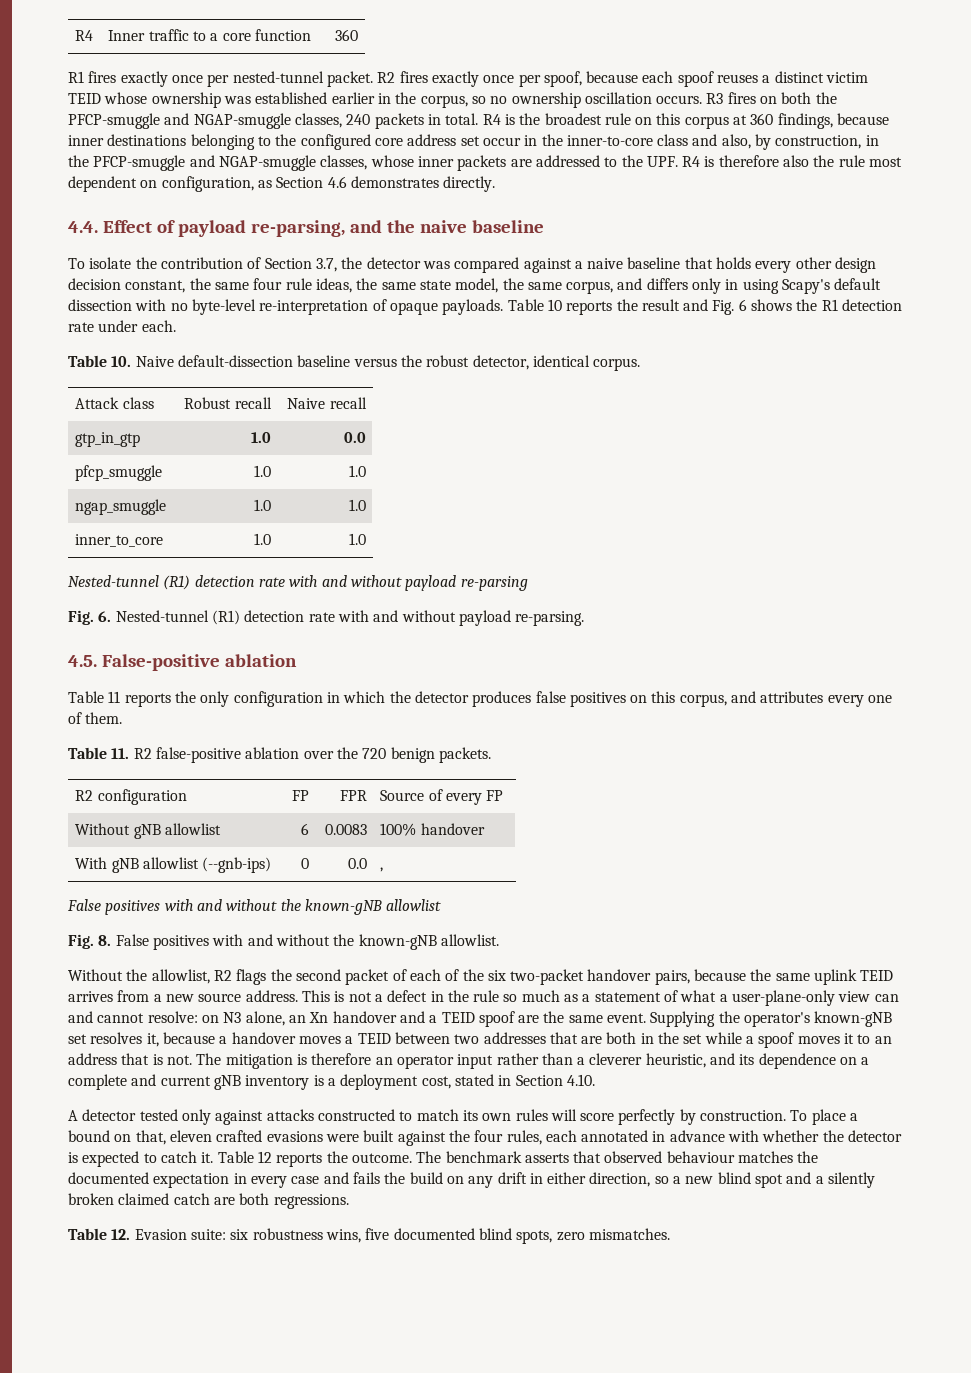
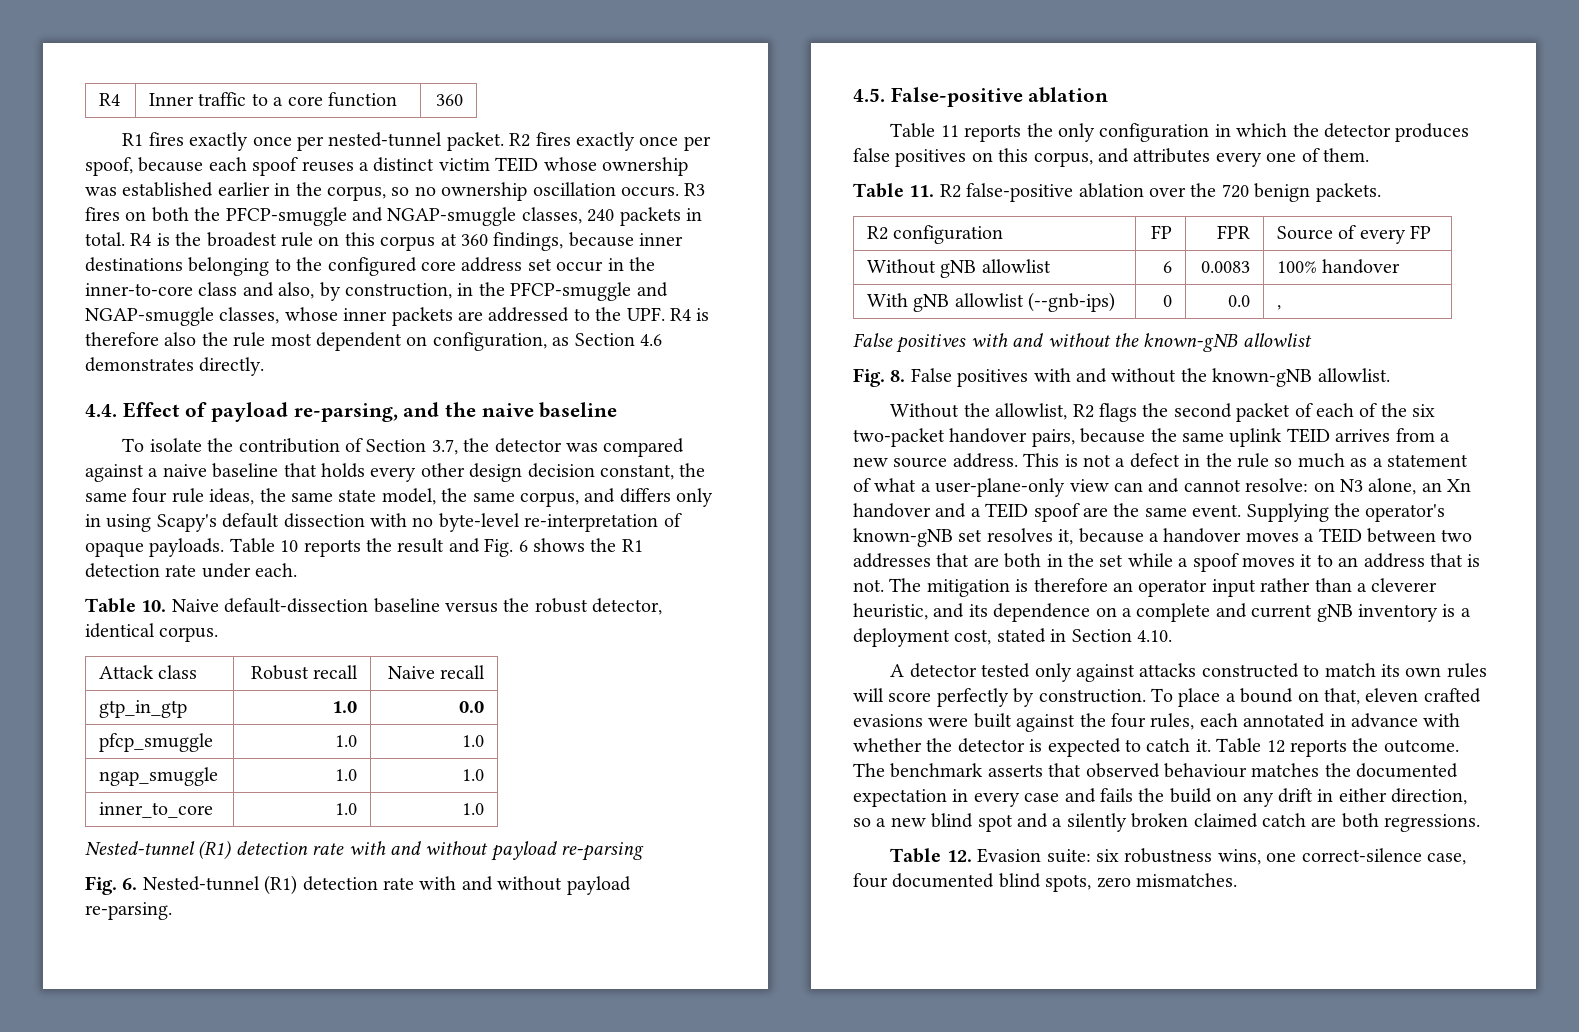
- Table 12. Evasion suite: six robustness wins, five documented blind spots, zero mismatches.
+ Table 12. Evasion suite: six robustness wins, one correct-silence case, four documented blind spots, zero mismatches.

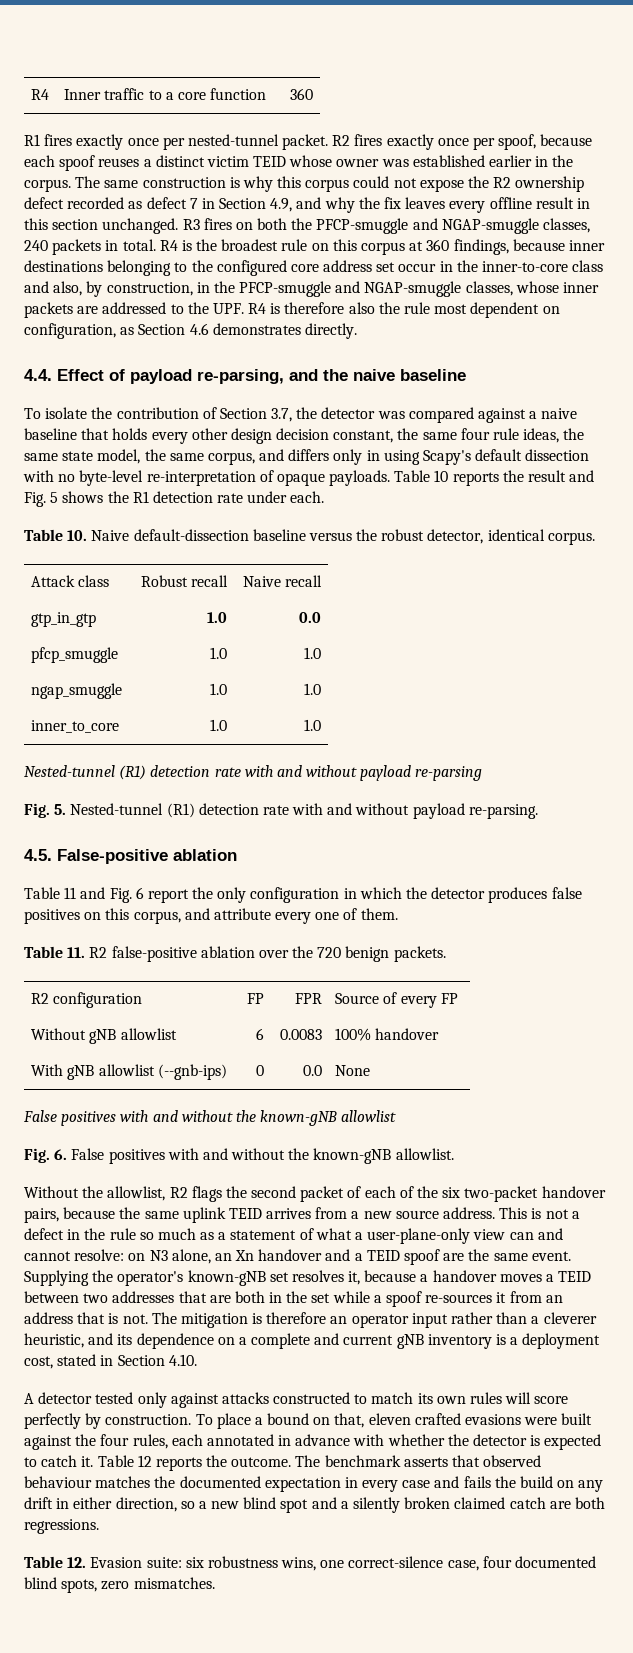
- R2 fires exactly once per spoof, because each spoof reuses a distinct victim TEID whose ownership was established earlier in the corpus, so no ownership oscillation occurs.
+ R2 fires exactly once per spoof, because each spoof reuses a distinct victim TEID whose owner was established earlier in the corpus. The same construction is why this corpus could not expose the R2 ownership defect recorded as defect 7 in Section 4.9, and why the fix leaves every offline result in this section unchanged.
- Table 10 reports the result and Fig. 6 shows the R1 detection rate under each.
+ Table 10 reports the result and Fig. 5 shows the R1 detection rate under each.
- Fig. 6. Nested-tunnel (R1) detection rate with and without payload re-parsing.
+ Fig. 5. Nested-tunnel (R1) detection rate with and without payload re-parsing.
- Table 11 reports the only configuration in which the detector produces false positives on this corpus, and attributes every one of them.
+ Table 11 and Fig. 6 report the only configuration in which the detector produces false positives on this corpus, and attribute every one of them.
- With gNB allowlist (--gnb-ips) | 0 | 0.0 | ,
+ With gNB allowlist (--gnb-ips) | 0 | 0.0 | None
- Fig. 8. False positives with and without the known-gNB allowlist.
+ Fig. 6. False positives with and without the known-gNB allowlist.
- Supplying the operator's known-gNB set resolves it, because a handover moves a TEID between two addresses that are both in the set while a spoof moves it to an address that is not.
+ Supplying the operator's known-gNB set resolves it, because a handover moves a TEID between two addresses that are both in the set while a spoof re-sources it from an address that is not.

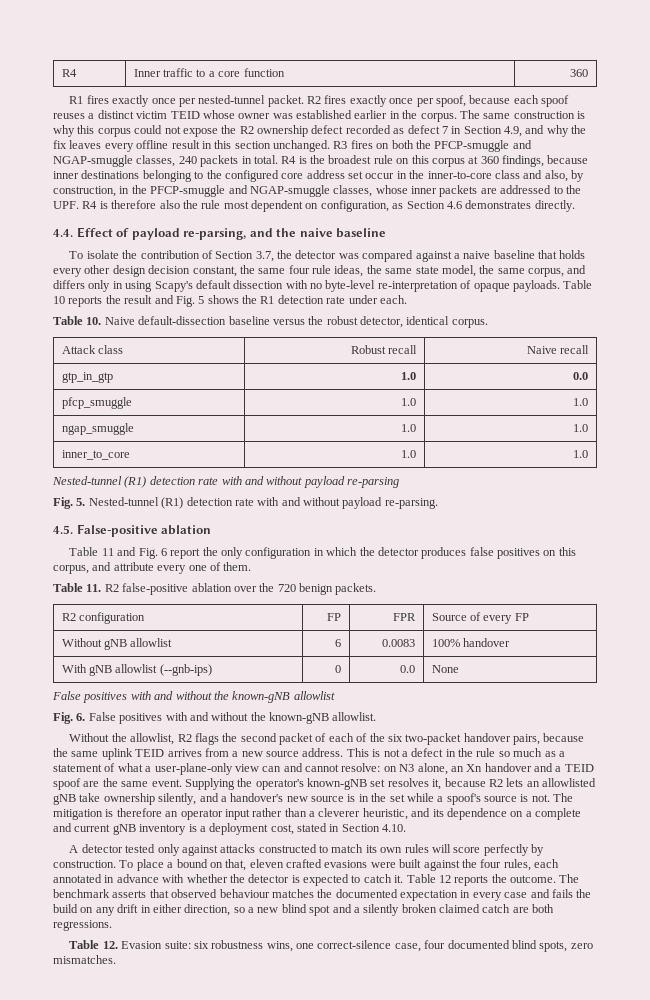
- Supplying the operator's known-gNB set resolves it, because a handover moves a TEID between two addresses that are both in the set while a spoof re-sources it from an address that is not.
+ Supplying the operator's known-gNB set resolves it, because R2 lets an allowlisted gNB take ownership silently, and a handover's new source is in the set while a spoof's source is not.

